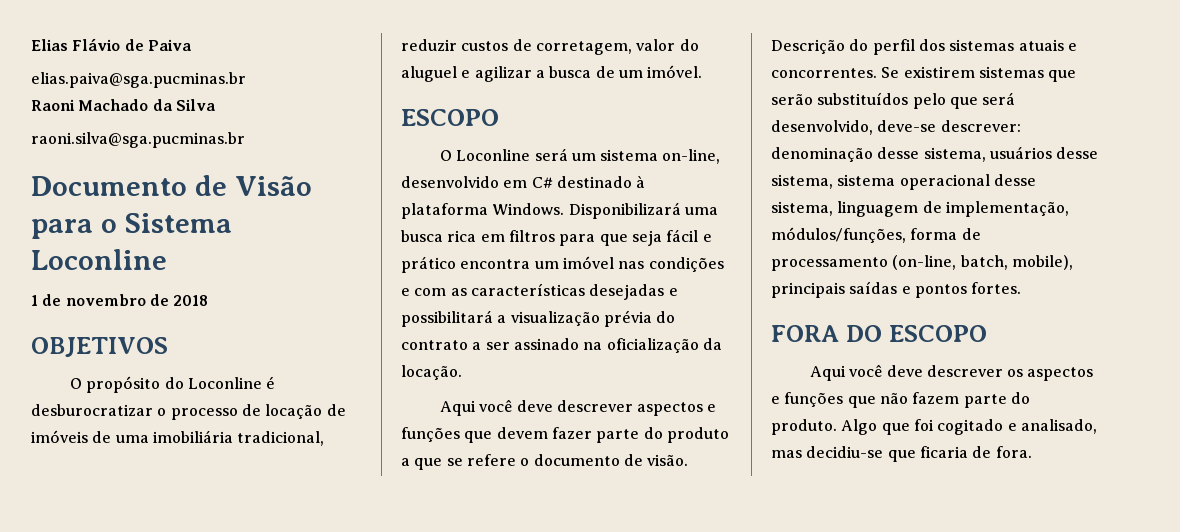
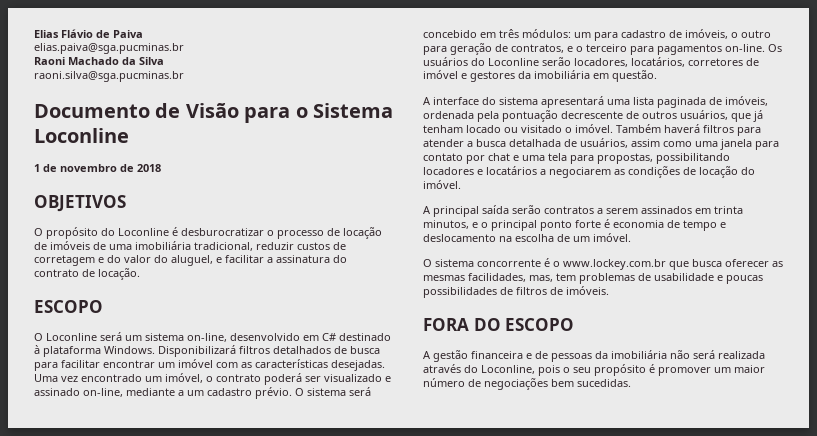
- O propósito do Loconline é desburocratizar o processo de locação de imóveis de uma imobiliária tradicional, reduzir custos de corretagem, valor do aluguel e agilizar a busca de um imóvel.
+ O propósito do Loconline é desburocratizar o processo de locação de imóveis de uma imobiliária tradicional, reduzir custos de corretagem e do valor do aluguel, e facilitar a assinatura do contrato de locação.
- Disponibilizará uma busca rica em filtros para que seja fácil e prático encontra um imóvel nas condições e com as características desejadas e possibilitará a visualização prévia do contrato a ser assinado na oficialização da locação.
- Aqui você deve descrever aspectos e funções que devem fazer parte do produto a que se refere o documento de visão. Descrição do perfil dos sistemas atuais e concorrentes. Se existirem sistemas que serão substituídos pelo que será desenvolvido, deve-se descrever: denominação desse sistema, usuários desse sistema, sistema operacional desse sistema, linguagem de implementação, módulos/funções, forma de processamento (on-line, batch, mobile), principais saídas e pontos fortes.
+ Disponibilizará filtros detalhados de busca para facilitar encontrar um imóvel com as características desejadas. Uma vez encontrado um imóvel, o contrato poderá ser visualizado e assinado on-line, mediante a um cadastro prévio. O sistema será concebido em três módulos: um para cadastro de imóveis, o outro para geração de contratos, e o terceiro para pagamentos on-line. Os usuários do Loconline serão locadores, locatários, corretores de imóvel e gestores da imobiliária em questão.
+ A interface do sistema apresentará uma lista paginada de imóveis, ordenada pela pontuação decrescente de outros usuários, que já tenham locado ou visitado o imóvel. Também haverá filtros para atender a busca detalhada de usuários, assim como uma janela para contato por chat e uma tela para propostas, possibilitando locadores e locatários a negociarem as condições de locação do imóvel.
+ A principal saída serão contratos a serem assinados em trinta minutos, e o principal ponto forte é economia de tempo e deslocamento na escolha de um imóvel.
+ O sistema concorrente é o www.lockey.com.br que busca oferecer as mesmas facilidades, mas, tem problemas de usabilidade e poucas possibilidades de filtros de imóveis.
  FORA DO ESCOPO
- Aqui você deve descrever os aspectos e funções que não fazem parte do produto. Algo que foi cogitado e analisado, mas decidiu-se que ficaria de fora.
+ A gestão financeira e de pessoas da imobiliária não será realizada através do Loconline, pois o seu propósito é promover um maior número de negociações bem sucedidas.

